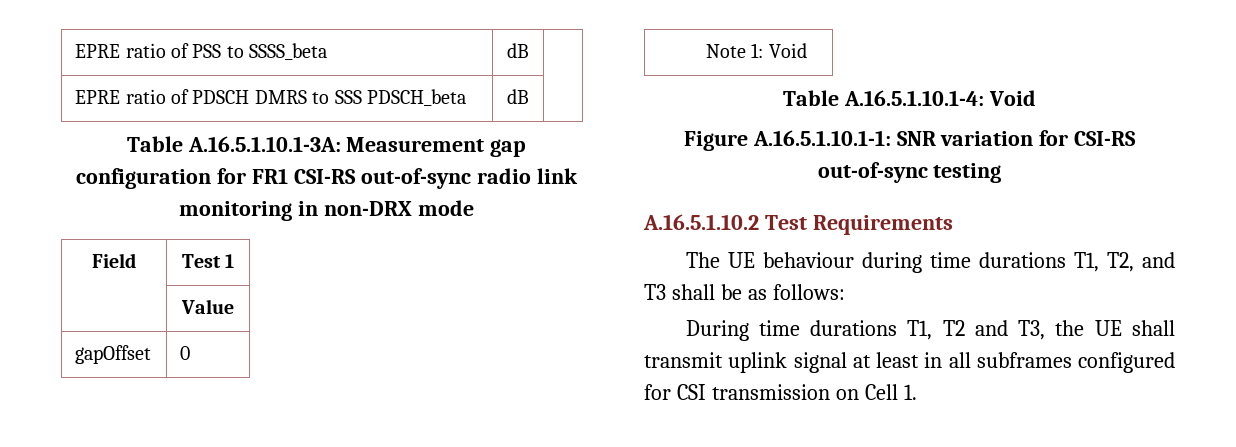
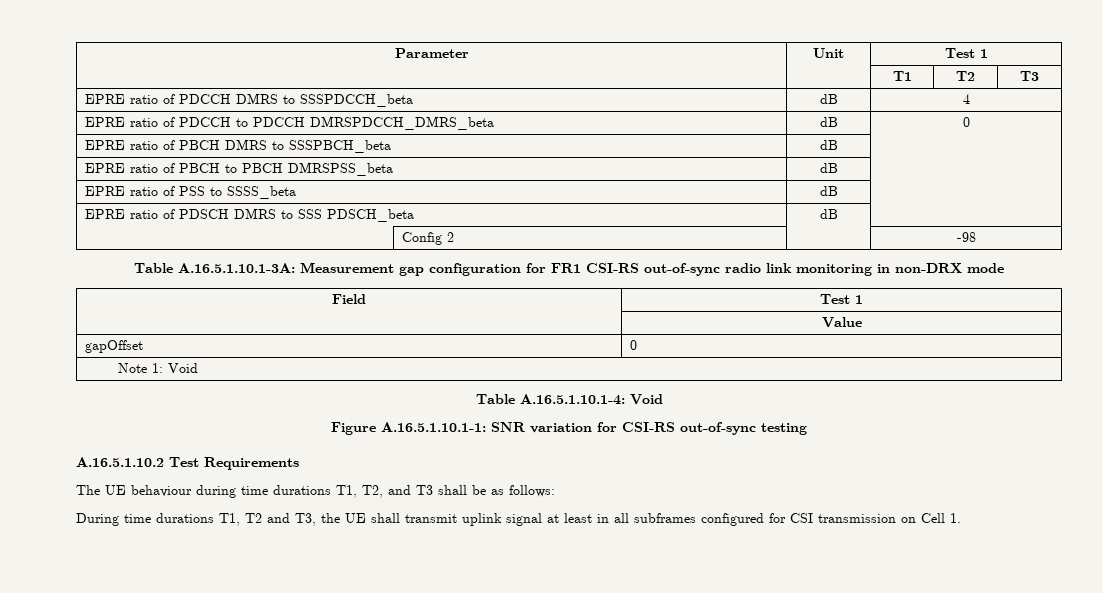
+ Parameter | Unit | Test 1
+ | | T1 | T2 | T3
+ EPRE ratio of PDCCH DMRS to SSSPDCCH_beta | dB | 4
+ EPRE ratio of PDCCH to PDCCH DMRSPDCCH_DMRS_beta | dB | 0
+ EPRE ratio of PBCH DMRS to SSSPBCH_beta | dB |
+ EPRE ratio of PBCH to PBCH DMRSPSS_beta | dB |
+ | Config 2 | | -98

